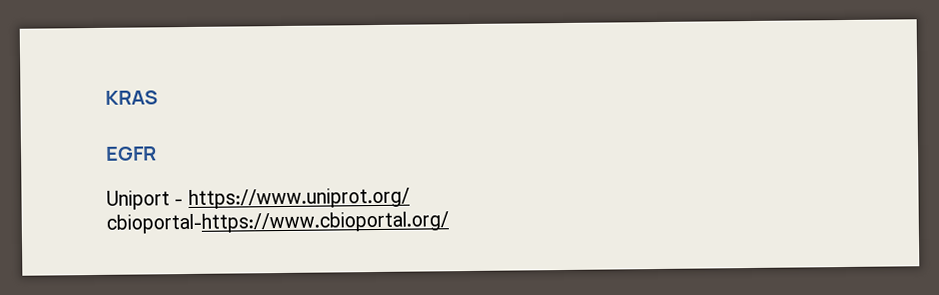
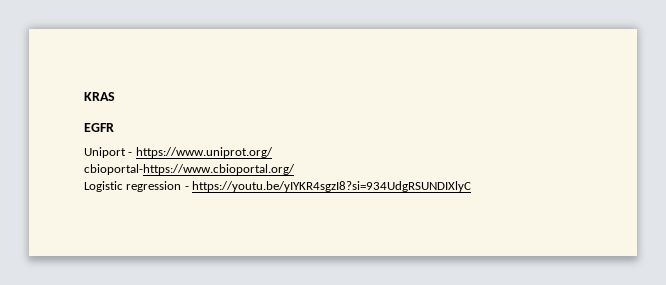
+ Logistic regression - https://youtu.be/yIYKR4sgzI8?si=934UdgRSUNDIXlyC

